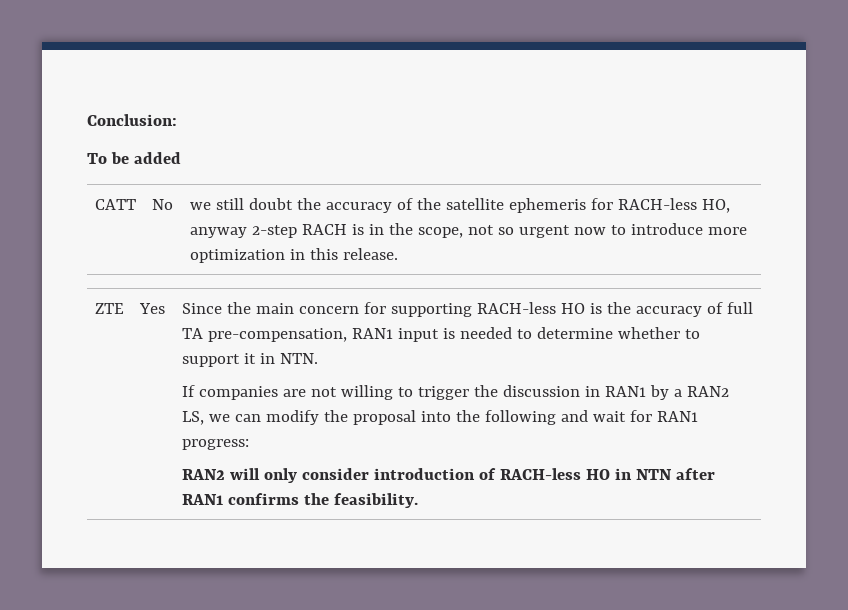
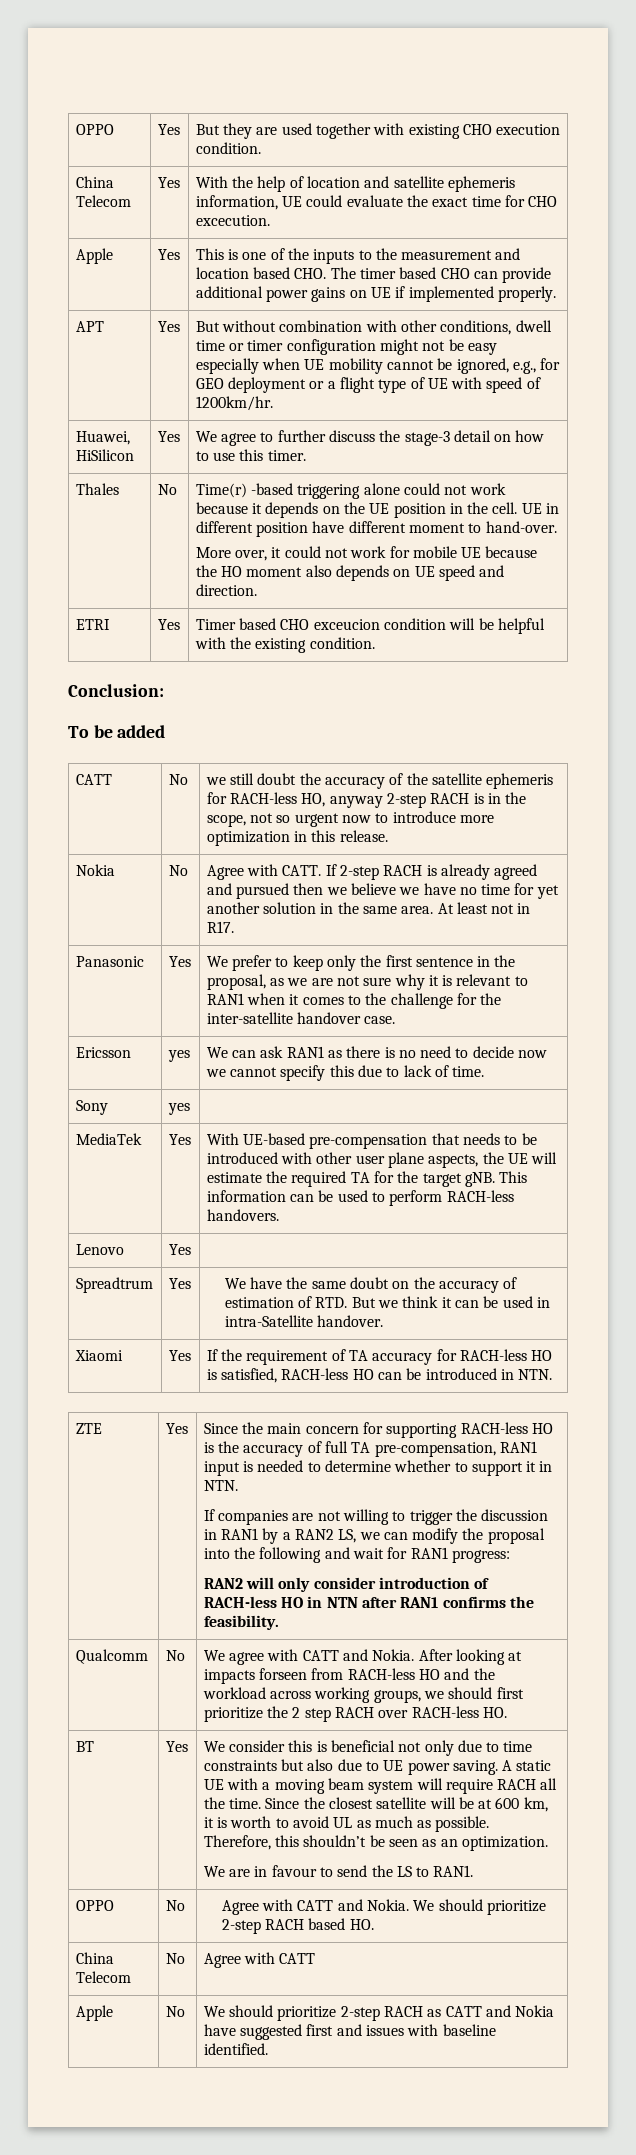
+ OPPO | Yes | But they are used together with existing CHO execution condition.
+ China Telecom | Yes | With the help of location and satellite ephemeris information, UE could evaluate the exact time for CHO excecution.
+ Apple | Yes | This is one of the inputs to the measurement and location based CHO. The timer based CHO can provide additional power gains on UE if implemented properly.
+ APT | Yes | But without combination with other conditions, dwell time or timer configuration might not be easy especially when UE mobility cannot be ignored, e.g., for GEO deployment or a flight type of UE with speed of 1200km/hr.
+ Huawei, HiSilicon | Yes | We agree to further discuss the stage-3 detail on how to use this timer.
+ Thales | No | Time(r) -based triggering alone could not work because it depends on the UE position in the cell. UE in different position have different moment to hand-over.
+ More over, it could not work for mobile UE because the HO moment also depends on UE speed and direction.
+ ETRI | Yes | Timer based CHO exceucion condition will be helpful with the existing condition.
+ Nokia | No | Agree with CATT. If 2-step RACH is already agreed and pursued then we believe we have no time for yet another solution in the same area. At least not in R17.
+ Panasonic | Yes | We prefer to keep only the first sentence in the proposal, as we are not sure why it is relevant to RAN1 when it comes to the challenge for the inter-satellite handover case.
+ Ericsson | yes | We can ask RAN1 as there is no need to decide now we cannot specify this due to lack of time.
+ Sony | yes |
+ MediaTek | Yes | With UE-based pre-compensation that needs to be introduced with other user plane aspects, the UE will estimate the required TA for the target gNB. This information can be used to perform RACH-less handovers.
+ Lenovo | Yes |
+ Spreadtrum | Yes | We have the same doubt on the accuracy of estimation of RTD. But we think it can be used in intra-Satellite handover.
+ Xiaomi | Yes | If the requirement of TA accuracy for RACH-less HO is satisfied, RACH-less HO can be introduced in NTN.
+ Qualcomm | No | We agree with CATT and Nokia. After looking at impacts forseen from RACH-less HO and the workload across working groups, we should first prioritize the 2 step RACH over RACH-less HO.
+ BT | Yes | We consider this is beneficial not only due to time constraints but also due to UE power saving. A static UE with a moving beam system will require RACH all the time. Since the closest satellite will be at 600 km, it is worth to avoid UL as much as possible. Therefore, this shouldn’t be seen as an optimization.
+ We are in favour to send the LS to RAN1.
+ OPPO | No | Agree with CATT and Nokia. We should prioritize 2-step RACH based HO.
+ China Telecom | No | Agree with CATT
+ Apple | No | We should prioritize 2-step RACH as CATT and Nokia have suggested first and issues with baseline identified.

